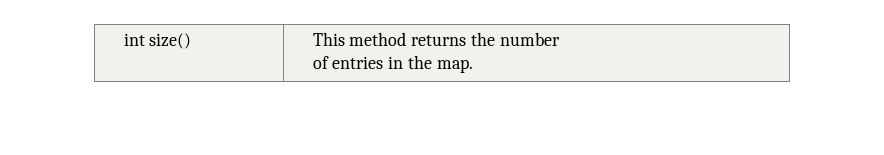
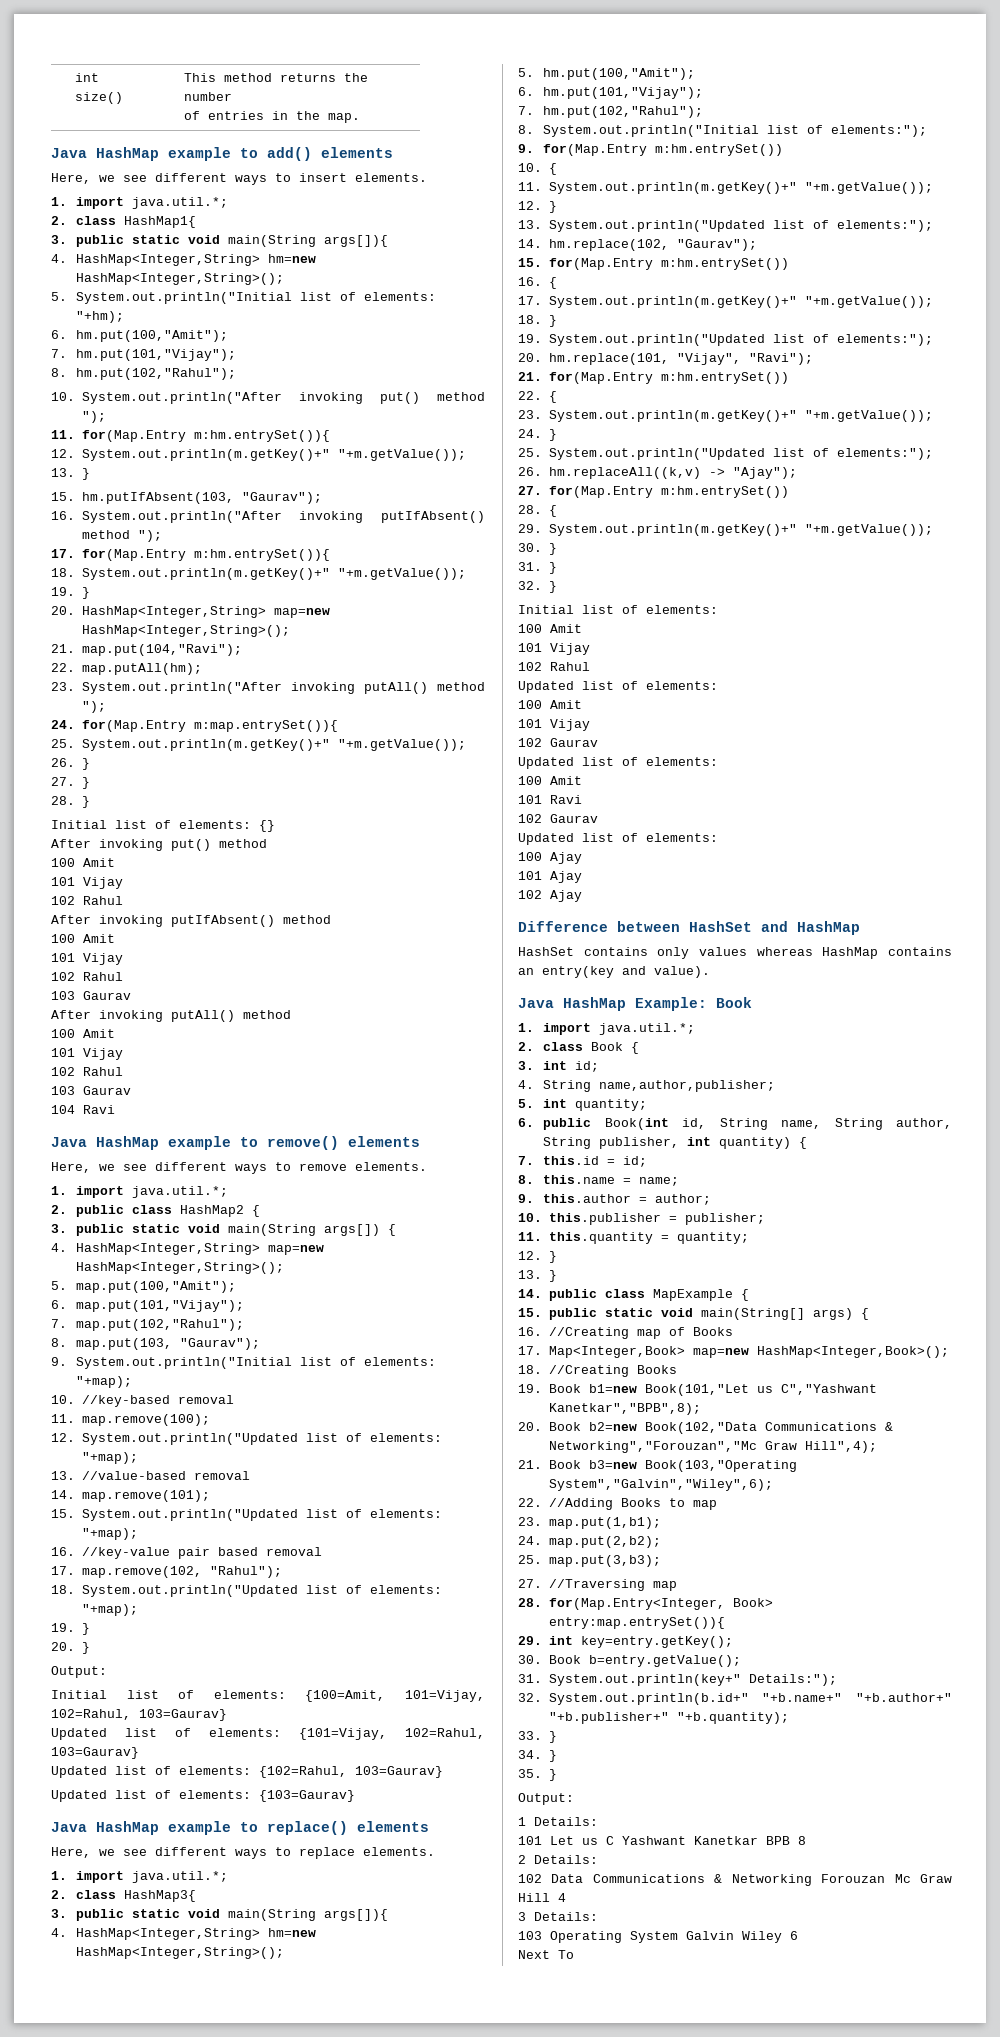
+ Java HashMap example to add() elements
+ Here, we see different ways to insert elements.
+ 1. import java.util.*;
+ 2. class HashMap1{
+ 3. public static void main(String args[]){
+ 4. HashMap<Integer,String> hm=new HashMap<Integer,String>();
+ 5. System.out.println("Initial list of elements: "+hm);
+ 6. hm.put(100,"Amit");
+ 7. hm.put(101,"Vijay");
+ 8. hm.put(102,"Rahul");
+ 10. System.out.println("After invoking put() method ");
+ 11. for(Map.Entry m:hm.entrySet()){
+ 12. System.out.println(m.getKey()+" "+m.getValue());
+ 13. }
+ 15. hm.putIfAbsent(103, "Gaurav");
+ 16. System.out.println("After invoking putIfAbsent() method ");
+ 17. for(Map.Entry m:hm.entrySet()){
+ 18. System.out.println(m.getKey()+" "+m.getValue());
+ 19. }
+ 20. HashMap<Integer,String> map=new HashMap<Integer,String>();
+ 21. map.put(104,"Ravi");
+ 22. map.putAll(hm);
+ 23. System.out.println("After invoking putAll() method ");
+ 24. for(Map.Entry m:map.entrySet()){
+ 25. System.out.println(m.getKey()+" "+m.getValue());
+ 26. }
+ 27. }
+ 28. }
+ Initial list of elements: {}
+ After invoking put() method
+ 100 Amit
+ 101 Vijay
+ 102 Rahul
+ After invoking putIfAbsent() method
+ 100 Amit
+ 101 Vijay
+ 102 Rahul
+ 103 Gaurav
+ After invoking putAll() method
+ 100 Amit
+ 101 Vijay
+ 102 Rahul
+ 103 Gaurav
+ 104 Ravi
+ Java HashMap example to remove() elements
+ Here, we see different ways to remove elements.
+ 1. import java.util.*;
+ 2. public class HashMap2 {
+ 3. public static void main(String args[]) {
+ 4. HashMap<Integer,String> map=new HashMap<Integer,String>();
+ 5. map.put(100,"Amit");
+ 6. map.put(101,"Vijay");
+ 7. map.put(102,"Rahul");
+ 8. map.put(103, "Gaurav");
+ 9. System.out.println("Initial list of elements: "+map);
+ 10. //key-based removal
+ 11. map.remove(100);
+ 12. System.out.println("Updated list of elements: "+map);
+ 13. //value-based removal
+ 14. map.remove(101);
+ 15. System.out.println("Updated list of elements: "+map);
+ 16. //key-value pair based removal
+ 17. map.remove(102, "Rahul");
+ 18. System.out.println("Updated list of elements: "+map);
+ 19. }
+ 20. }
+ Output:
+ Initial list of elements: {100=Amit, 101=Vijay, 102=Rahul, 103=Gaurav}
+ Updated list of elements: {101=Vijay, 102=Rahul, 103=Gaurav}
+ Updated list of elements: {102=Rahul, 103=Gaurav}
+ Updated list of elements: {103=Gaurav}
+ Java HashMap example to replace() elements
+ Here, we see different ways to replace elements.
+ 1. import java.util.*;
+ 2. class HashMap3{
+ 3. public static void main(String args[]){
+ 4. HashMap<Integer,String> hm=new HashMap<Integer,String>();
+ 5. hm.put(100,"Amit");
+ 6. hm.put(101,"Vijay");
+ 7. hm.put(102,"Rahul");
+ 8. System.out.println("Initial list of elements:");
+ 9. for(Map.Entry m:hm.entrySet())
+ 10. {
+ 11. System.out.println(m.getKey()+" "+m.getValue());
+ 12. }
+ 13. System.out.println("Updated list of elements:");
+ 14. hm.replace(102, "Gaurav");
+ 15. for(Map.Entry m:hm.entrySet())
+ 16. {
+ 17. System.out.println(m.getKey()+" "+m.getValue());
+ 18. }
+ 19. System.out.println("Updated list of elements:");
+ 20. hm.replace(101, "Vijay", "Ravi");
+ 21. for(Map.Entry m:hm.entrySet())
+ 22. {
+ 23. System.out.println(m.getKey()+" "+m.getValue());
+ 24. }
+ 25. System.out.println("Updated list of elements:");
+ 26. hm.replaceAll((k,v) -> "Ajay");
+ 27. for(Map.Entry m:hm.entrySet())
+ 28. {
+ 29. System.out.println(m.getKey()+" "+m.getValue());
+ 30. }
+ 31. }
+ 32. }
+ Initial list of elements:
+ 100 Amit
+ 101 Vijay
+ 102 Rahul
+ Updated list of elements:
+ 100 Amit
+ 101 Vijay
+ 102 Gaurav
+ Updated list of elements:
+ 100 Amit
+ 101 Ravi
+ 102 Gaurav
+ Updated list of elements:
+ 100 Ajay
+ 101 Ajay
+ 102 Ajay
+ Difference between HashSet and HashMap
+ HashSet contains only values whereas HashMap contains an entry(key and value).
+ Java HashMap Example: Book
+ 1. import java.util.*;
+ 2. class Book {
+ 3. int id;
+ 4. String name,author,publisher;
+ 5. int quantity;
+ 6. public Book(int id, String name, String author, String publisher, int quantity) {
+ 7. this.id = id;
+ 8. this.name = name;
+ 9. this.author = author;
+ 10. this.publisher = publisher;
+ 11. this.quantity = quantity;
+ 12. }
+ 13. }
+ 14. public class MapExample {
+ 15. public static void main(String[] args) {
+ 16. //Creating map of Books
+ 17. Map<Integer,Book> map=new HashMap<Integer,Book>();
+ 18. //Creating Books
+ 19. Book b1=new Book(101,"Let us C","Yashwant Kanetkar","BPB",8);
+ 20. Book b2=new Book(102,"Data Communications & Networking","Forouzan","Mc Graw Hill",4);
+ 21. Book b3=new Book(103,"Operating System","Galvin","Wiley",6);
+ 22. //Adding Books to map
+ 23. map.put(1,b1);
+ 24. map.put(2,b2);
+ 25. map.put(3,b3);
+ 27. //Traversing map
+ 28. for(Map.Entry<Integer, Book> entry:map.entrySet()){
+ 29. int key=entry.getKey();
+ 30. Book b=entry.getValue();
+ 31. System.out.println(key+" Details:");
+ 32. System.out.println(b.id+" "+b.name+" "+b.author+" "+b.publisher+" "+b.quantity);
+ 33. }
+ 34. }
+ 35. }
+ Output:
+ 1 Details:
+ 101 Let us C Yashwant Kanetkar BPB 8
+ 2 Details:
+ 102 Data Communications & Networking Forouzan Mc Graw Hill 4
+ 3 Details:
+ 103 Operating System Galvin Wiley 6
+ Next To

